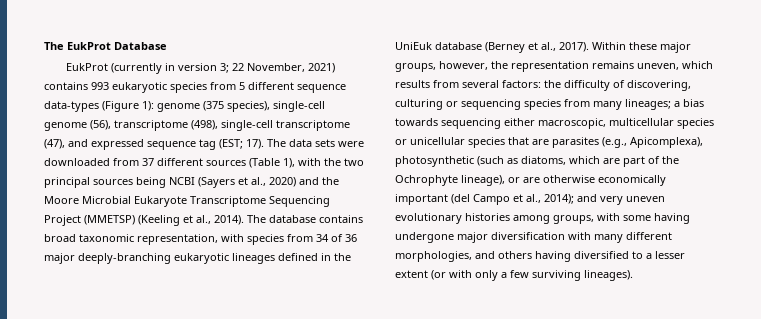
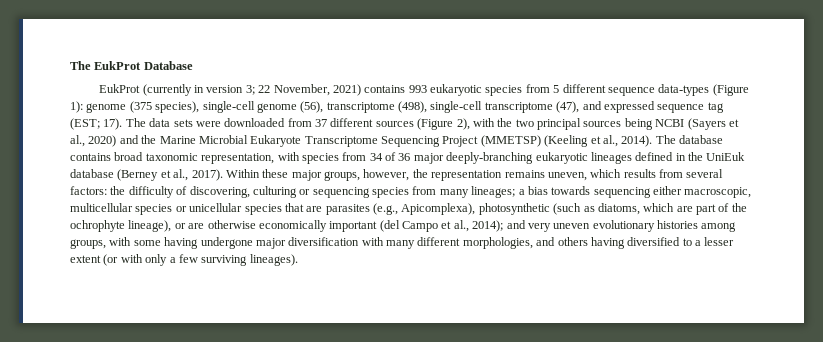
- The data sets were downloaded from 37 different sources (Table 1), with the two principal sources being NCBI (Sayers et al., 2020) and the Moore Microbial Eukaryote Transcriptome Sequencing Project (MMETSP) (Keeling et al., 2014).
+ The data sets were downloaded from 37 different sources (Figure 2), with the two principal sources being NCBI (Sayers et al., 2020) and the Marine Microbial Eukaryote Transcriptome Sequencing Project (MMETSP) (Keeling et al., 2014).
- a bias towards sequencing either macroscopic, multicellular species or unicellular species that are parasites (e.g., Apicomplexa), photosynthetic (such as diatoms, which are part of the Ochrophyte lineage), or are otherwise economically important (del Campo et al., 2014);
+ a bias towards sequencing either macroscopic, multicellular species or unicellular species that are parasites (e.g., Apicomplexa), photosynthetic (such as diatoms, which are part of the ochrophyte lineage), or are otherwise economically important (del Campo et al., 2014);

